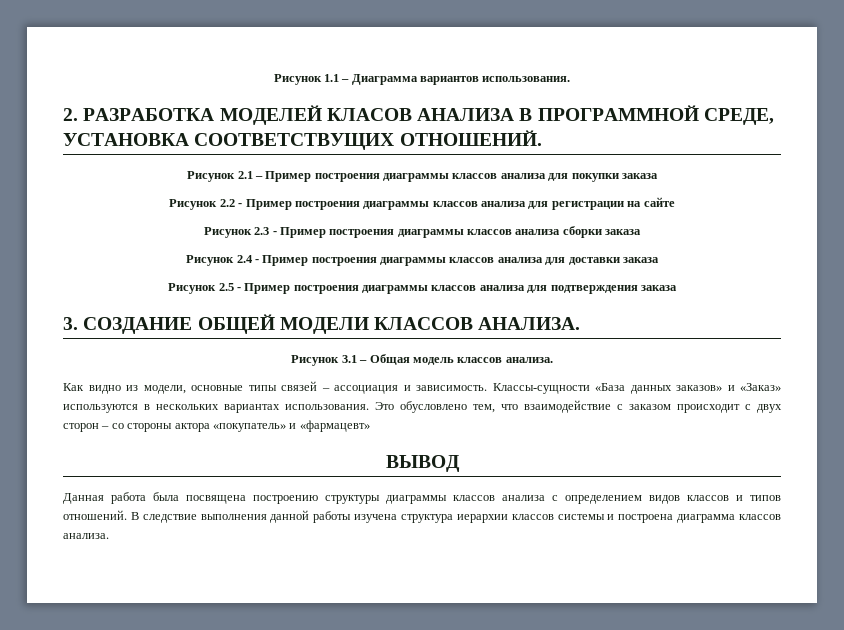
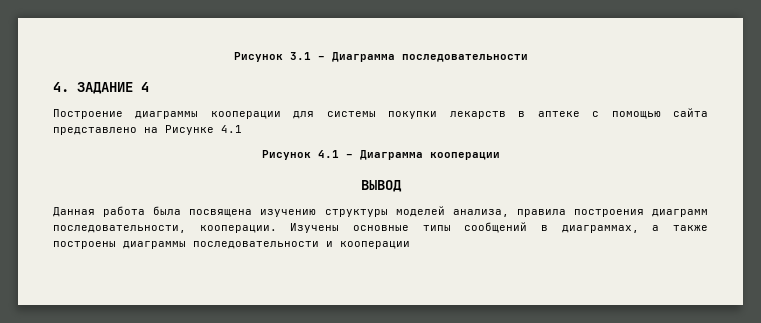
- Рисунок 1.1 – Диаграмма вариантов использования.
- 2. РАЗРАБОТКА МОДЕЛЕЙ КЛАСОВ АНАЛИЗА В ПРОГРАММНОЙ СРЕДЕ, УСТАНОВКА СООТВЕТСТВУЩИХ ОТНОШЕНИЙ.
- Рисунок 2.1 – Пример построения диаграммы классов анализа для покупки заказа
- Рисунок 2.2 - Пример построения диаграммы классов анализа для регистрации на сайте
- Рисунок 2.3 - Пример построения диаграммы классов анализа сборки заказа
- Рисунок 2.4 - Пример построения диаграммы классов анализа для доставки заказа
- Рисунок 2.5 - Пример построения диаграммы классов анализа для подтверждения заказа
- 3. СОЗДАНИЕ ОБЩЕЙ МОДЕЛИ КЛАССОВ АНАЛИЗА.
- Рисунок 3.1 – Общая модель классов анализа.
- Как видно из модели, основные типы связей – ассоциация и зависимость. Классы-сущности «База данных заказов» и «Заказ» используются в нескольких вариантах использования. Это обусловлено тем, что взаимодействие с заказом происходит с двух сторон – со стороны актора «покупатель» и «фармацевт»
+ Рисунок 3.1 – Диаграмма последовательности
+ 4. ЗАДАНИЕ 4
+ Построение диаграммы кооперации для системы покупки лекарств в аптеке с помощью сайта представлено на Рисунке 4.1
+ Рисунок 4.1 – Диаграмма кооперации
- Данная работа была посвящена построению структуры диаграммы классов анализа с определением видов классов и типов отношений. В следствие выполнения данной работы изучена структура иерархии классов системы и построена диаграмма классов анализа.
+ Данная работа была посвящена изучению структуры моделей анализа, правила построения диаграмм последовательности, кооперации. Изучены основные типы сообщений в диаграммах, а также построены диаграммы последовательности и кооперации

